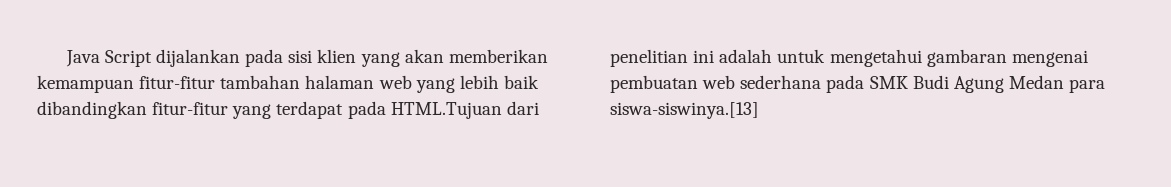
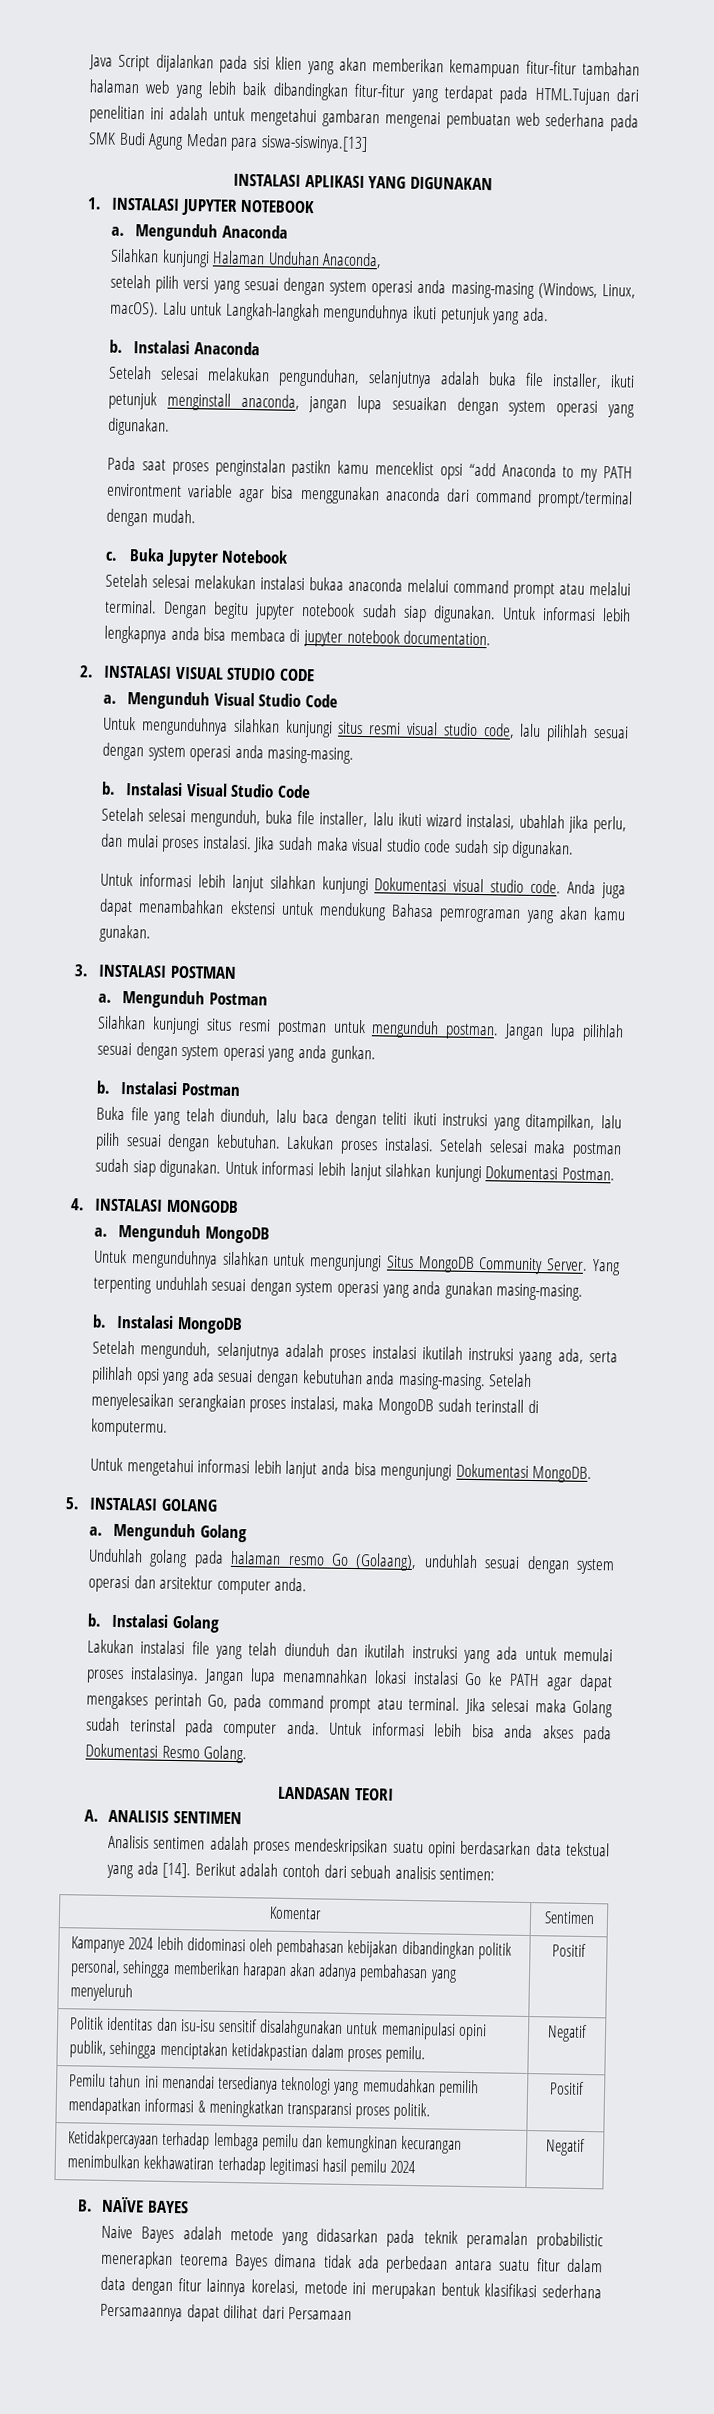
+ INSTALASI APLIKASI YANG DIGUNAKAN
+ 1. INSTALASI JUPYTER NOTEBOOK
+ a. Mengunduh Anaconda
+ Silahkan kunjungi Halaman Unduhan Anaconda,
+ setelah pilih versi yang sesuai dengan system operasi anda masing-masing (Windows, Linux, macOS). Lalu untuk Langkah-langkah mengunduhnya ikuti petunjuk yang ada.
+ b. Instalasi Anaconda
+ Setelah selesai melakukan pengunduhan, selanjutnya adalah buka file installer, ikuti petunjuk menginstall anaconda, jangan lupa sesuaikan dengan system operasi yang digunakan.
+ Pada saat proses penginstalan pastikn kamu menceklist opsi “add Anaconda to my PATH environtment variable agar bisa menggunakan anaconda dari command prompt/terminal dengan mudah.
+ c. Buka Jupyter Notebook
+ Setelah selesai melakukan instalasi bukaa anaconda melalui command prompt atau melalui terminal. Dengan begitu jupyter notebook sudah siap digunakan. Untuk informasi lebih lengkapnya anda bisa membaca di jupyter notebook documentation.
+ 2. INSTALASI VISUAL STUDIO CODE
+ a. Mengunduh Visual Studio Code
+ Untuk mengunduhnya silahkan kunjungi situs resmi visual studio code, lalu pilihlah sesuai dengan system operasi anda masing-masing.
+ b. Instalasi Visual Studio Code
+ Setelah selesai mengunduh, buka file installer, lalu ikuti wizard instalasi, ubahlah jika perlu, dan mulai proses instalasi. Jika sudah maka visual studio code sudah sip digunakan.
+ Untuk informasi lebih lanjut silahkan kunjungi Dokumentasi visual studio code. Anda juga dapat menambahkan ekstensi untuk mendukung Bahasa pemrograman yang akan kamu gunakan.
+ 3. INSTALASI POSTMAN
+ a. Mengunduh Postman
+ Silahkan kunjungi situs resmi postman untuk mengunduh postman. Jangan lupa pilihlah sesuai dengan system operasi yang anda gunkan.
+ b. Instalasi Postman
+ Buka file yang telah diunduh, lalu baca dengan teliti ikuti instruksi yang ditampilkan, lalu pilih sesuai dengan kebutuhan. Lakukan proses instalasi. Setelah selesai maka postman sudah siap digunakan. Untuk informasi lebih lanjut silahkan kunjungi Dokumentasi Postman.
+ 4. INSTALASI MONGODB
+ a. Mengunduh MongoDB
+ Untuk mengunduhnya silahkan untuk mengunjungi Situs MongoDB Community Server. Yang terpenting unduhlah sesuai dengan system operasi yang anda gunakan masing-masing.
+ b. Instalasi MongoDB
+ Setelah mengunduh, selanjutnya adalah proses instalasi ikutilah instruksi yaang ada, serta pilihlah opsi yang ada sesuai dengan kebutuhan anda masing-masing. Setelah menyelesaikan serangkaian proses instalasi, maka MongoDB sudah terinstall di komputermu.
+ Untuk mengetahui informasi lebih lanjut anda bisa mengunjungi Dokumentasi MongoDB.
+ 5. INSTALASI GOLANG
+ a. Mengunduh Golang
+ Unduhlah golang pada halaman resmo Go (Golaang), unduhlah sesuai dengan system operasi dan arsitektur computer anda.
+ b. Instalasi Golang
+ Lakukan instalasi file yang telah diunduh dan ikutilah instruksi yang ada untuk memulai proses instalasinya. Jangan lupa menamnahkan lokasi instalasi Go ke PATH agar dapat mengakses perintah Go, pada command prompt atau terminal. Jika selesai maka Golang sudah terinstal pada computer anda. Untuk informasi lebih bisa anda akses pada Dokumentasi Resmo Golang.
+ LANDASAN TEORI
+ A. ANALISIS SENTIMEN
+ Analisis sentimen adalah proses mendeskripsikan suatu opini berdasarkan data tekstual yang ada [14]. Berikut adalah contoh dari sebuah analisis sentimen:
+ Komentar | Sentimen
+ Kampanye 2024 lebih didominasi oleh pembahasan kebijakan dibandingkan politik personal, sehingga memberikan harapan akan adanya pembahasan yang menyeluruh | Positif
+ Politik identitas dan isu-isu sensitif disalahgunakan untuk memanipulasi opini publik, sehingga menciptakan ketidakpastian dalam proses pemilu. | Negatif
+ Pemilu tahun ini menandai tersedianya teknologi yang memudahkan pemilih mendapatkan informasi & meningkatkan transparansi proses politik. | Positif
+ Ketidakpercayaan terhadap lembaga pemilu dan kemungkinan kecurangan menimbulkan kekhawatiran terhadap legitimasi hasil pemilu 2024 | Negatif
+ B. NAÏVE BAYES
+ Naive Bayes adalah metode yang didasarkan pada teknik peramalan probabilistic menerapkan teorema Bayes dimana tidak ada perbedaan antara suatu fitur dalam data dengan fitur lainnya korelasi, metode ini merupakan bentuk klasifikasi sederhana Persamaannya dapat dilihat dari Persamaan

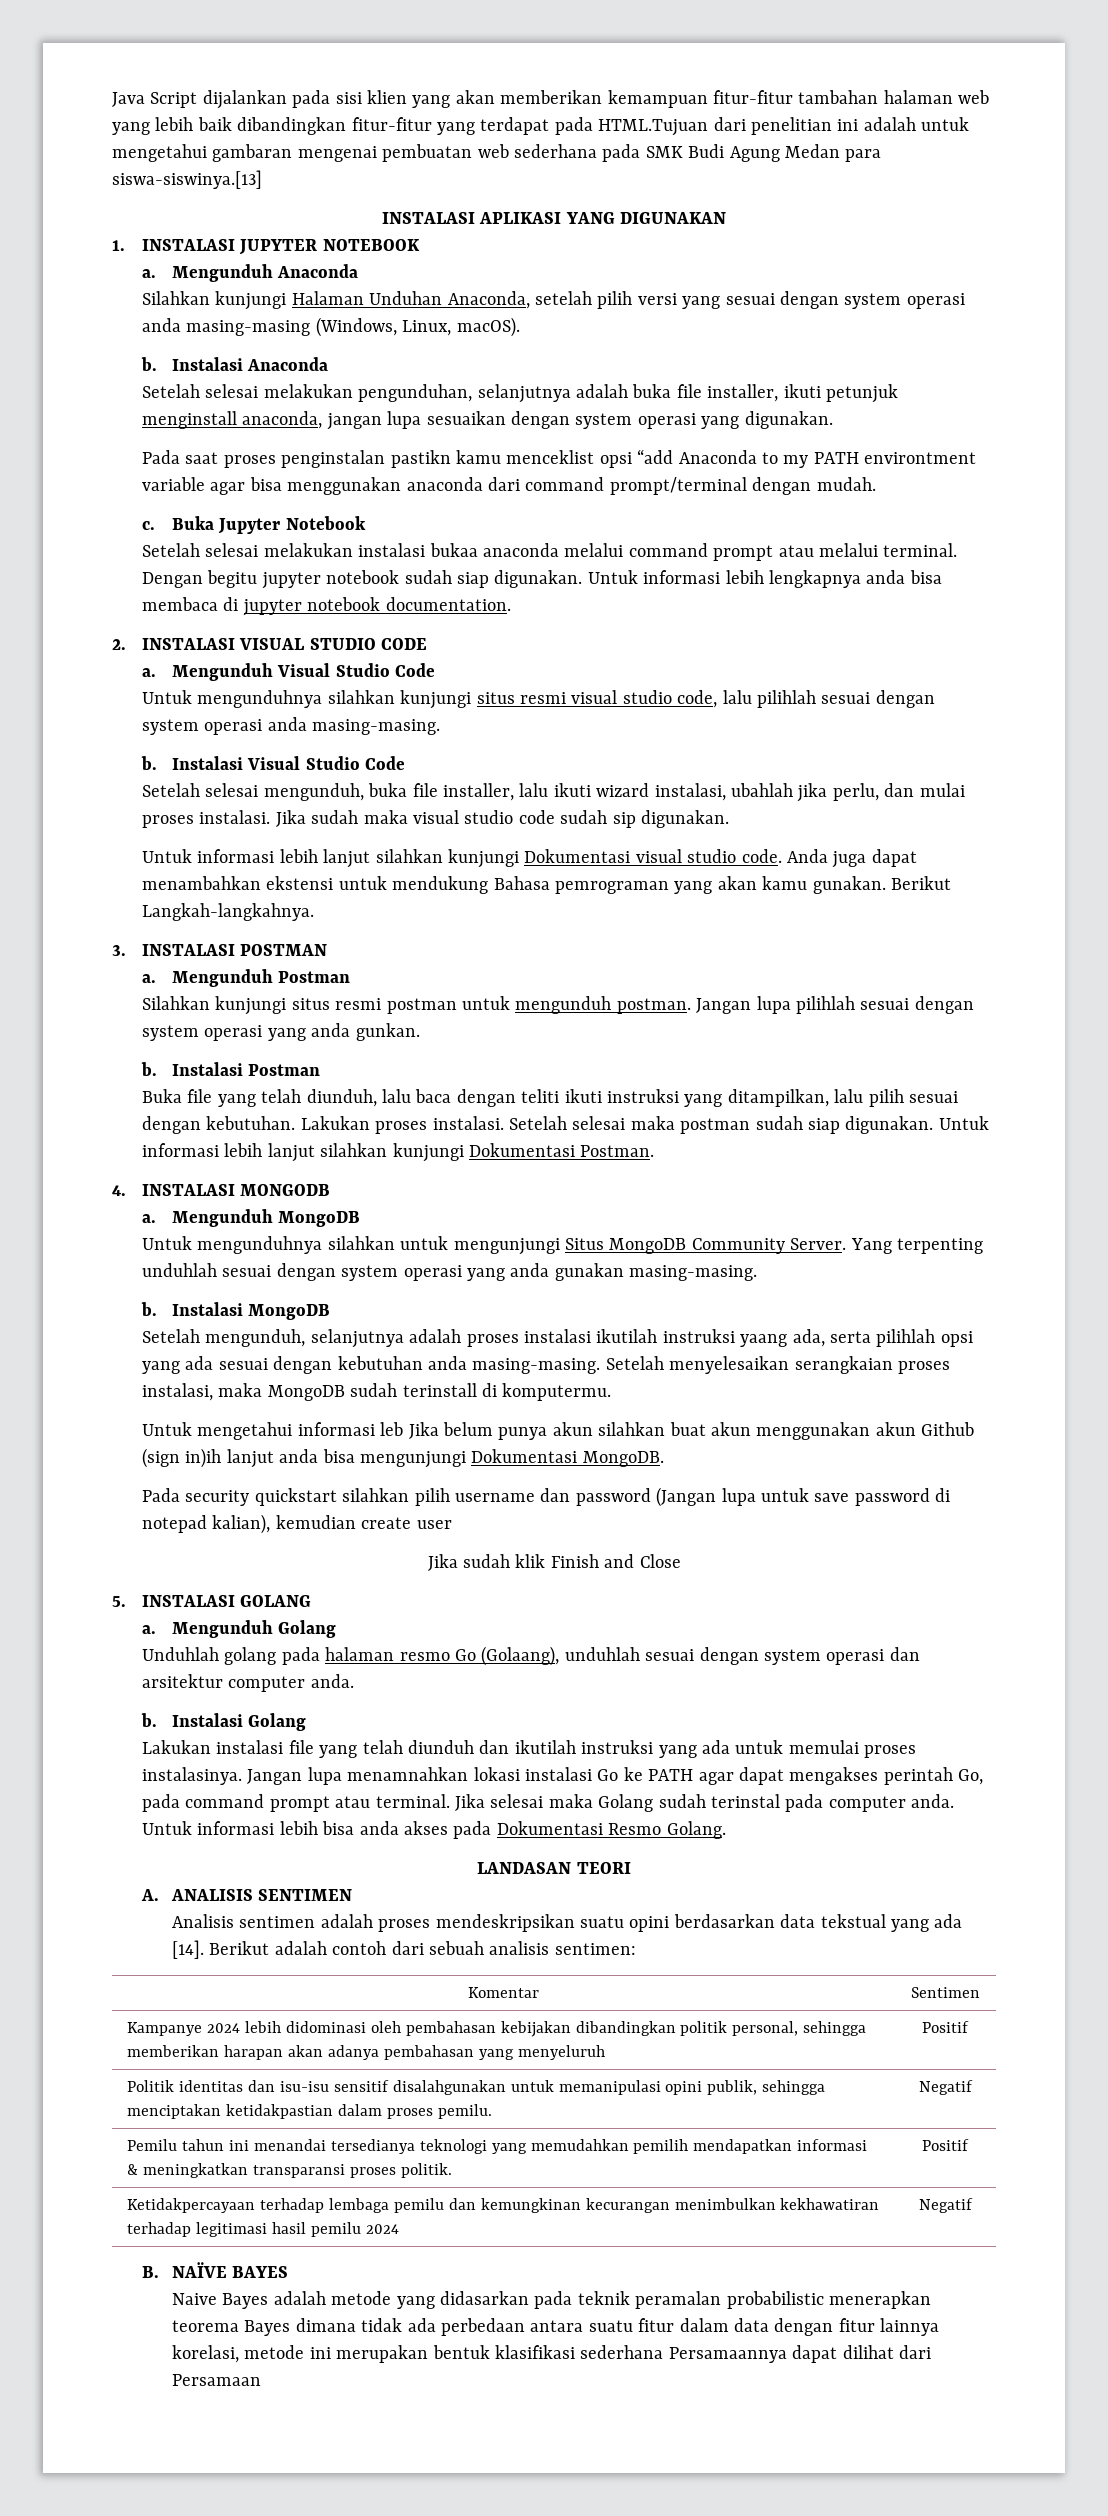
- Silahkan kunjungi Halaman Unduhan Anaconda,
- setelah pilih versi yang sesuai dengan system operasi anda masing-masing (Windows, Linux, macOS). Lalu untuk Langkah-langkah mengunduhnya ikuti petunjuk yang ada.
+ Silahkan kunjungi Halaman Unduhan Anaconda, setelah pilih versi yang sesuai dengan system operasi anda masing-masing (Windows, Linux, macOS).
+ Berikut Langkah-langkahnya.
- Untuk mengetahui informasi lebih lanjut anda bisa mengunjungi Dokumentasi MongoDB.
+ Untuk mengetahui informasi leb Jika belum punya akun silahkan buat akun menggunakan akun Github (sign in)ih lanjut anda bisa mengunjungi Dokumentasi MongoDB.
+ Pada security quickstart silahkan pilih username dan password (Jangan lupa untuk save password di notepad kalian), kemudian create user
+ Jika sudah klik Finish and Close

